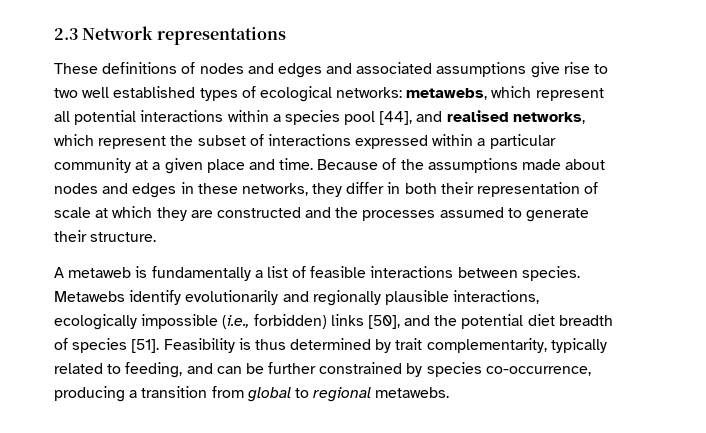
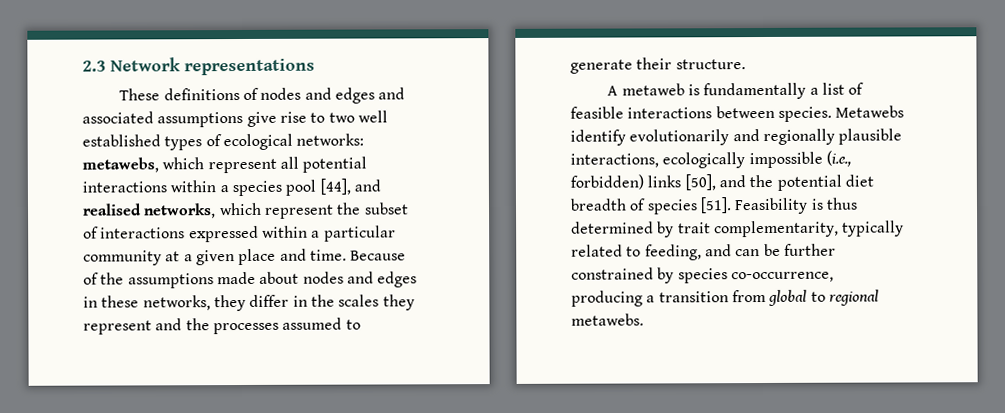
- Because of the assumptions made about nodes and edges in these networks, they differ in both their representation of scale at which they are constructed and the processes assumed to generate their structure.
+ Because of the assumptions made about nodes and edges in these networks, they differ in the scales they represent and the processes assumed to generate their structure.

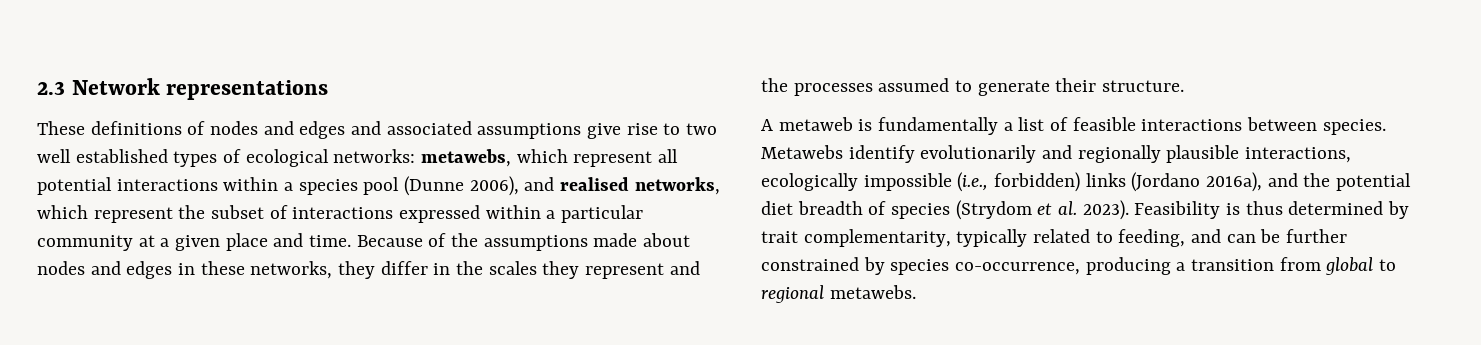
- These definitions of nodes and edges and associated assumptions give rise to two well established types of ecological networks: metawebs, which represent all potential interactions within a species pool [44], and realised networks, which represent the subset of interactions expressed within a particular community at a given place and time.
+ These definitions of nodes and edges and associated assumptions give rise to two well established types of ecological networks: metawebs, which represent all potential interactions within a species pool (Dunne 2006), and realised networks, which represent the subset of interactions expressed within a particular community at a given place and time.
- Metawebs identify evolutionarily and regionally plausible interactions, ecologically impossible (i.e., forbidden) links [50], and the potential diet breadth of species [51].
+ Metawebs identify evolutionarily and regionally plausible interactions, ecologically impossible (i.e., forbidden) links (Jordano 2016a), and the potential diet breadth of species (Strydom et al. 2023).

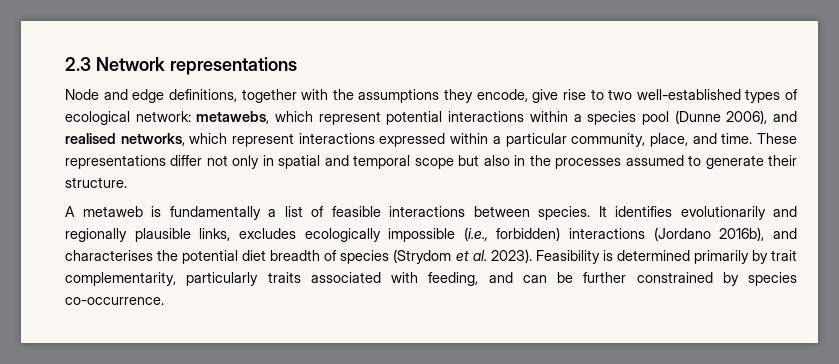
- These definitions of nodes and edges and associated assumptions give rise to two well established types of ecological networks: metawebs, which represent all potential interactions within a species pool (Dunne 2006), and realised networks, which represent the subset of interactions expressed within a particular community at a given place and time. Because of the assumptions made about nodes and edges in these networks, they differ in the scales they represent and the processes assumed to generate their structure.
+ Node and edge definitions, together with the assumptions they encode, give rise to two well-established types of ecological network: metawebs, which represent potential interactions within a species pool (Dunne 2006), and realised networks, which represent interactions expressed within a particular community, place, and time. These representations differ not only in spatial and temporal scope but also in the processes assumed to generate their structure.
- Metawebs identify evolutionarily and regionally plausible interactions, ecologically impossible (i.e., forbidden) links (Jordano 2016a), and the potential diet breadth of species (Strydom et al. 2023).
+ It identifies evolutionarily and regionally plausible links, excludes ecologically impossible (i.e., forbidden) interactions (Jordano 2016b), and characterises the potential diet breadth of species (Strydom et al. 2023).
- Feasibility is thus determined by trait complementarity, typically related to feeding, and can be further constrained by species co-occurrence, producing a transition from global to regional metawebs.
+ Feasibility is determined primarily by trait complementarity, particularly traits associated with feeding, and can be further constrained by species co-occurrence.

